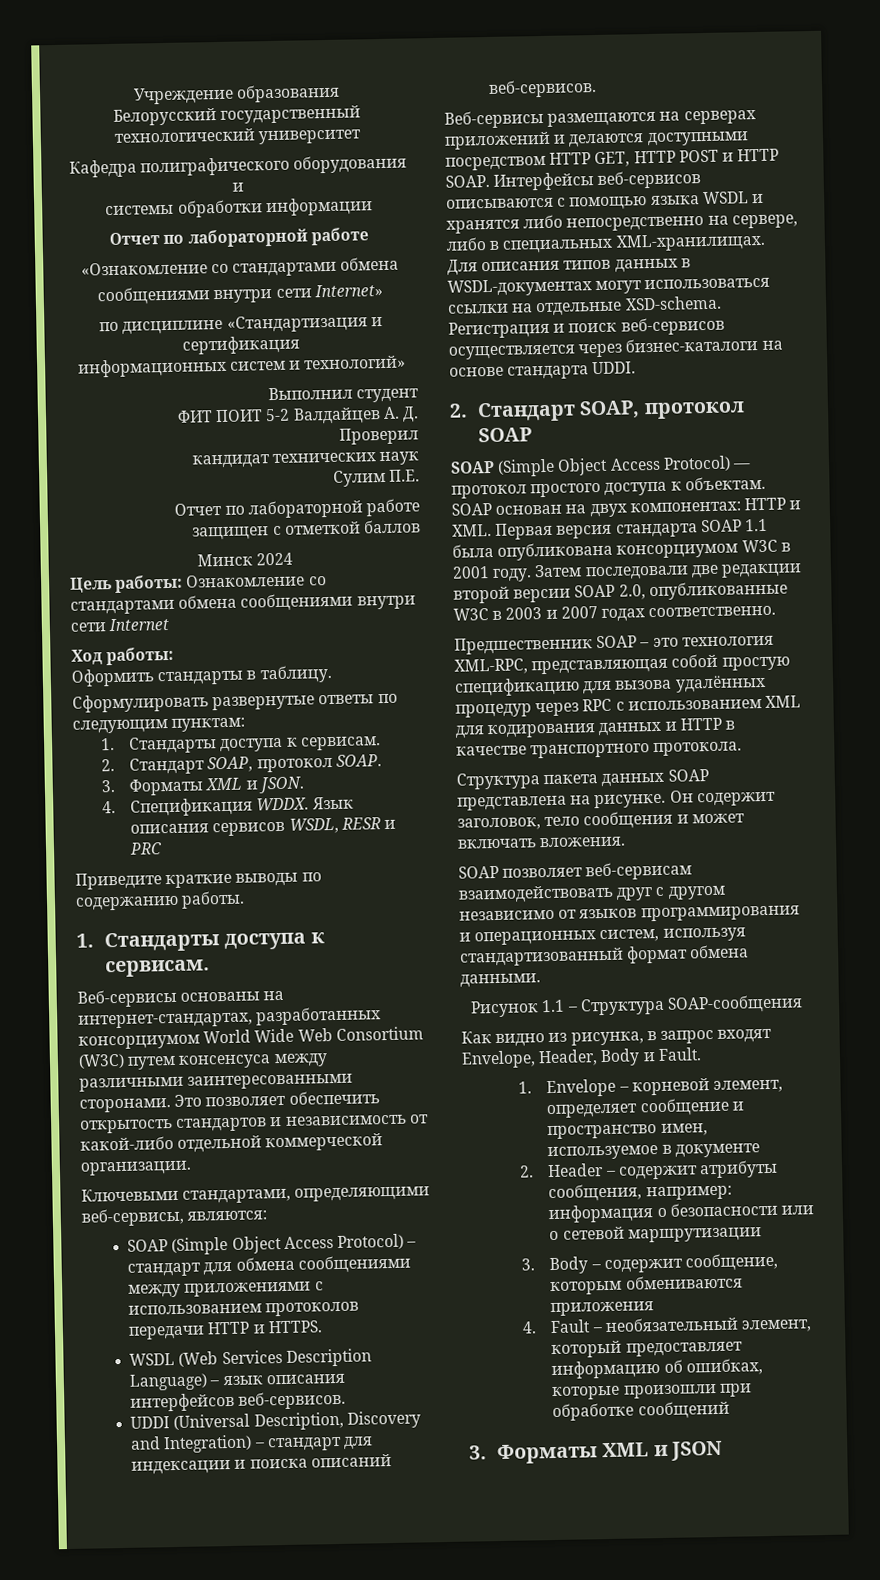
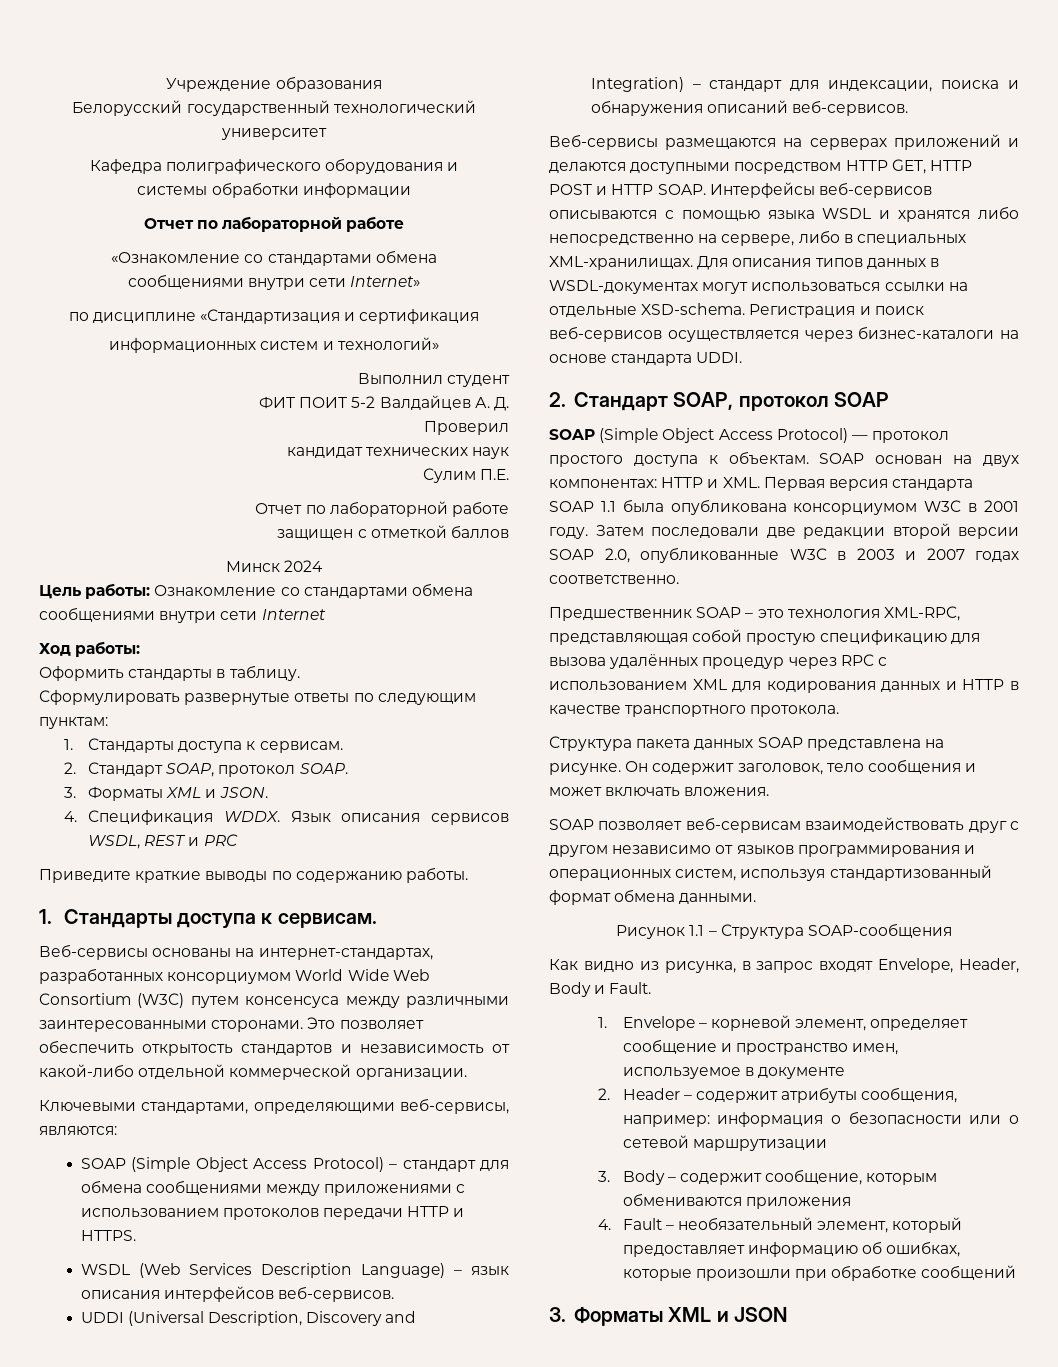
- Язык описания сервисов WSDL, RESR и PRC
+ Язык описания сервисов WSDL, REST и PRC
- UDDI (Universal Description, Discovery and Integration) – стандарт для индексации и поиска описаний веб-сервисов.
+ UDDI (Universal Description, Discovery and Integration) – стандарт для индексации, поиска и обнаружения описаний веб-сервисов.

